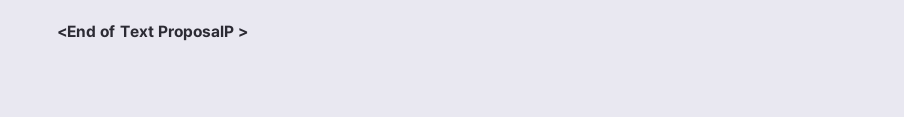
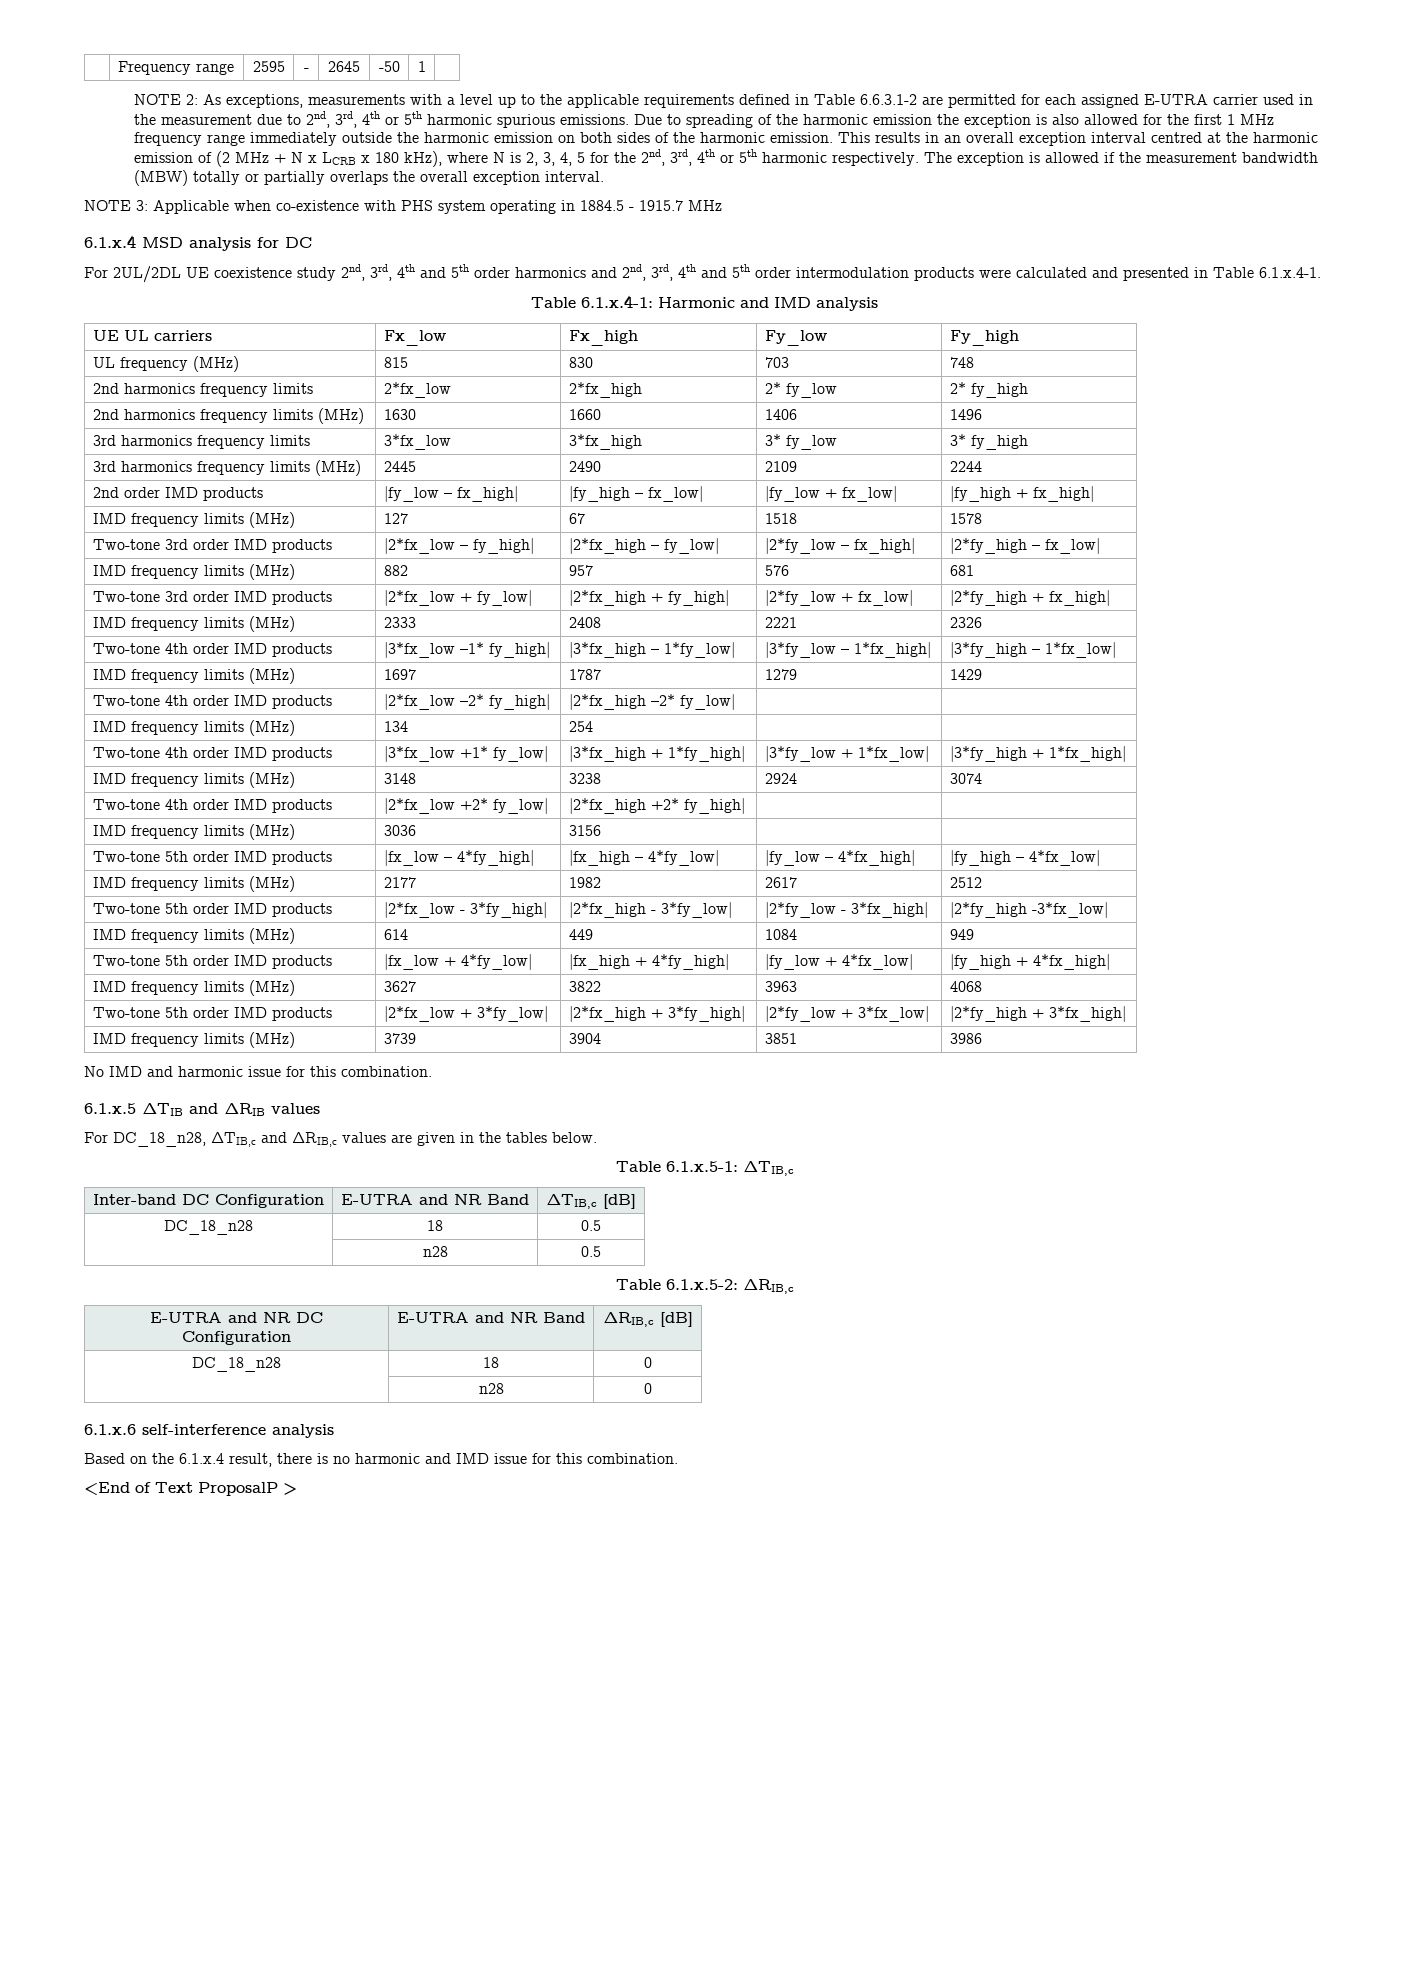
+ | Frequency range | 2595 | - | 2645 | -50 | 1 |
+ NOTE 2: As exceptions, measurements with a level up to the applicable requirements defined in Table 6.6.3.1-2 are permitted for each assigned E-UTRA carrier used in the measurement due to 2nd, 3rd, 4th or 5th harmonic spurious emissions. Due to spreading of the harmonic emission the exception is also allowed for the first 1 MHz frequency range immediately outside the harmonic emission on both sides of the harmonic emission. This results in an overall exception interval centred at the harmonic emission of (2 MHz + N x LCRB x 180 kHz), where N is 2, 3, 4, 5 for the 2nd, 3rd, 4th or 5th harmonic respectively. The exception is allowed if the measurement bandwidth (MBW) totally or partially overlaps the overall exception interval.
+ NOTE 3: Applicable when co-existence with PHS system operating in 1884.5 - 1915.7 MHz
+ 6.1.x.4 MSD analysis for DC
+ For 2UL/2DL UE coexistence study 2nd, 3rd, 4th and 5th order harmonics and 2nd, 3rd, 4th and 5th order intermodulation products were calculated and presented in Table 6.1.x.4-1.
+ Table 6.1.x.4-1: Harmonic and IMD analysis
+ UE UL carriers | Fx_low | Fx_high | Fy_low | Fy_high
+ UL frequency (MHz) | 815 | 830 | 703 | 748
+ 2nd harmonics frequency limits | 2*fx_low | 2*fx_high | 2* fy_low | 2* fy_high
+ 2nd harmonics frequency limits (MHz) | 1630 | 1660 | 1406 | 1496
+ 3rd harmonics frequency limits | 3*fx_low | 3*fx_high | 3* fy_low | 3* fy_high
+ 3rd harmonics frequency limits (MHz) | 2445 | 2490 | 2109 | 2244
+ 2nd order IMD products | |fy_low – fx_high| | |fy_high – fx_low| | |fy_low + fx_low| | |fy_high + fx_high|
+ IMD frequency limits (MHz) | 127 | 67 | 1518 | 1578
+ Two-tone 3rd order IMD products | |2*fx_low – fy_high| | |2*fx_high – fy_low| | |2*fy_low – fx_high| | |2*fy_high – fx_low|
+ IMD frequency limits (MHz) | 882 | 957 | 576 | 681
+ Two-tone 3rd order IMD products | |2*fx_low + fy_low| | |2*fx_high + fy_high| | |2*fy_low + fx_low| | |2*fy_high + fx_high|
+ IMD frequency limits (MHz) | 2333 | 2408 | 2221 | 2326
+ Two-tone 4th order IMD products | |3*fx_low –1* fy_high| | |3*fx_high – 1*fy_low| | |3*fy_low – 1*fx_high| | |3*fy_high – 1*fx_low|
+ IMD frequency limits (MHz) | 1697 | 1787 | 1279 | 1429
+ Two-tone 4th order IMD products | |2*fx_low –2* fy_high| | |2*fx_high –2* fy_low| | |
+ IMD frequency limits (MHz) | 134 | 254 | |
+ Two-tone 4th order IMD products | |3*fx_low +1* fy_low| | |3*fx_high + 1*fy_high| | |3*fy_low + 1*fx_low| | |3*fy_high + 1*fx_high|
+ IMD frequency limits (MHz) | 3148 | 3238 | 2924 | 3074
+ Two-tone 4th order IMD products | |2*fx_low +2* fy_low| | |2*fx_high +2* fy_high| | |
+ IMD frequency limits (MHz) | 3036 | 3156 | |
+ Two-tone 5th order IMD products | |fx_low – 4*fy_high| | |fx_high – 4*fy_low| | |fy_low – 4*fx_high| | |fy_high – 4*fx_low|
+ IMD frequency limits (MHz) | 2177 | 1982 | 2617 | 2512
+ Two-tone 5th order IMD products | |2*fx_low - 3*fy_high| | |2*fx_high - 3*fy_low| | |2*fy_low - 3*fx_high| | |2*fy_high -3*fx_low|
+ IMD frequency limits (MHz) | 614 | 449 | 1084 | 949
+ Two-tone 5th order IMD products | |fx_low + 4*fy_low| | |fx_high + 4*fy_high| | |fy_low + 4*fx_low| | |fy_high + 4*fx_high|
+ IMD frequency limits (MHz) | 3627 | 3822 | 3963 | 4068
+ Two-tone 5th order IMD products | |2*fx_low + 3*fy_low| | |2*fx_high + 3*fy_high| | |2*fy_low + 3*fx_low| | |2*fy_high + 3*fx_high|
+ IMD frequency limits (MHz) | 3739 | 3904 | 3851 | 3986
+ No IMD and harmonic issue for this combination.
+ 6.1.x.5 ∆TIB and ∆RIB values
+ For DC_18_n28, ΔTIB,c and ΔRIB,c values are given in the tables below.
+ Table 6.1.x.5-1: ΔTIB,c
+ Inter-band DC Configuration | E-UTRA and NR Band | ΔTIB,c [dB]
+ DC_18_n28 | 18 | 0.5
+ | n28 | 0.5
+ Table 6.1.x.5-2: ΔRIB,c
+ E-UTRA and NR DC Configuration | E-UTRA and NR Band | ΔRIB,c [dB]
+ DC_18_n28 | 18 | 0
+ | n28 | 0
+ 6.1.x.6 self-interference analysis
+ Based on the 6.1.x.4 result, there is no harmonic and IMD issue for this combination.

